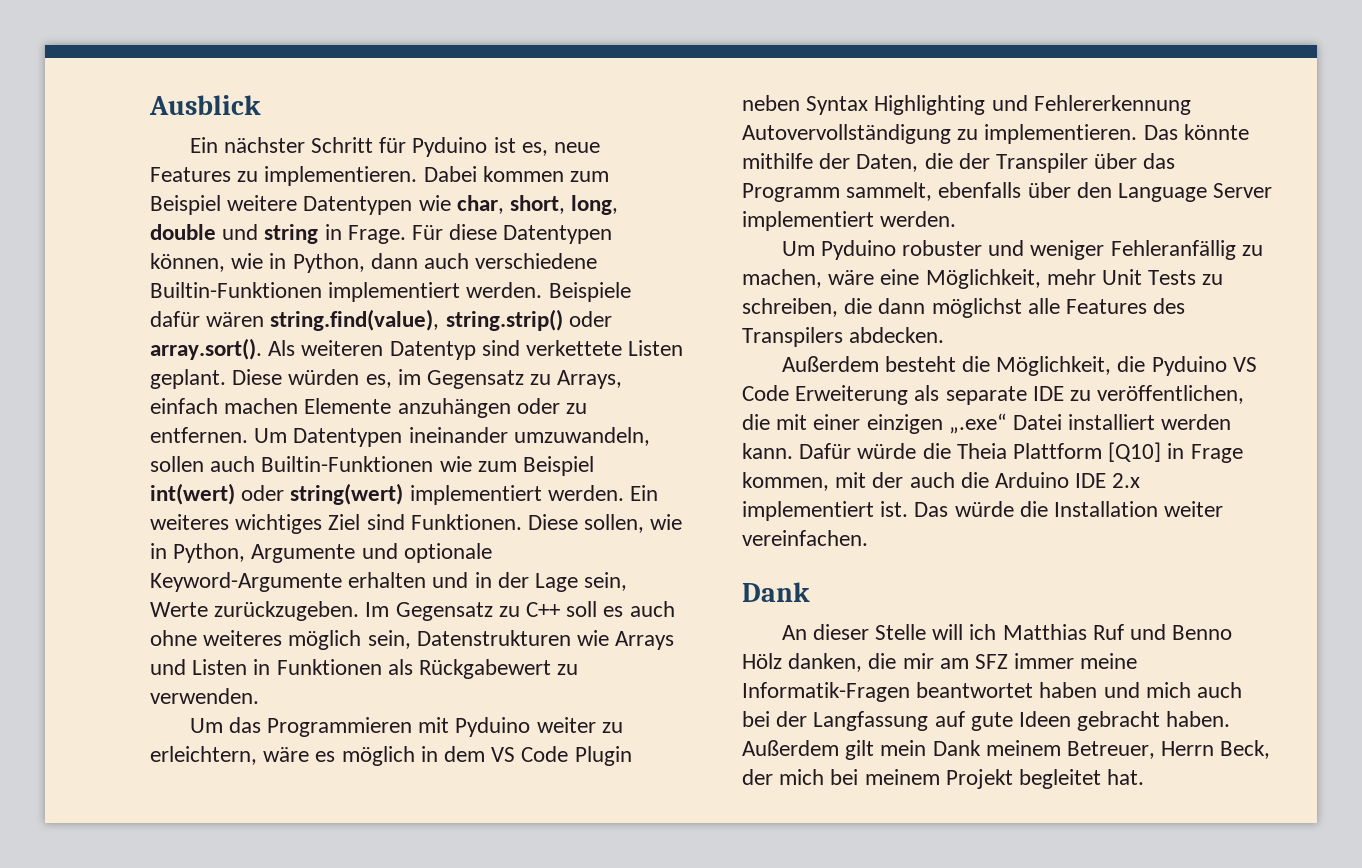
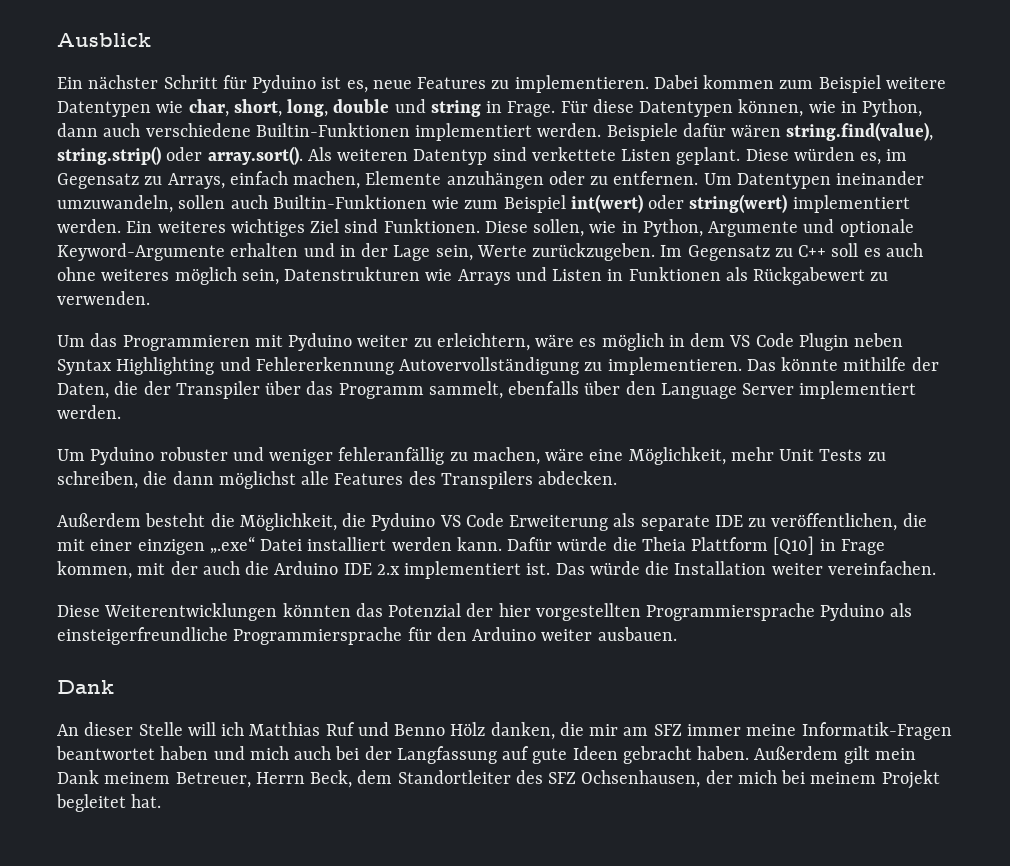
- Diese würden es, im Gegensatz zu Arrays, einfach machen Elemente anzuhängen oder zu entfernen.
+ Diese würden es, im Gegensatz zu Arrays, einfach machen, Elemente anzuhängen oder zu entfernen.
- Um Pyduino robuster und weniger Fehleranfällig zu machen, wäre eine Möglichkeit, mehr Unit Tests zu schreiben, die dann möglichst alle Features des Transpilers abdecken.
+ Um Pyduino robuster und weniger fehleranfällig zu machen, wäre eine Möglichkeit, mehr Unit Tests zu schreiben, die dann möglichst alle Features des Transpilers abdecken.
+ Diese Weiterentwicklungen könnten das Potenzial der hier vorgestellten Programmiersprache Pyduino als einsteigerfreundliche Programmiersprache für den Arduino weiter ausbauen.
- Außerdem gilt mein Dank meinem Betreuer, Herrn Beck, der mich bei meinem Projekt begleitet hat.
+ Außerdem gilt mein Dank meinem Betreuer, Herrn Beck, dem Standortleiter des SFZ Ochsenhausen, der mich bei meinem Projekt begleitet hat.

